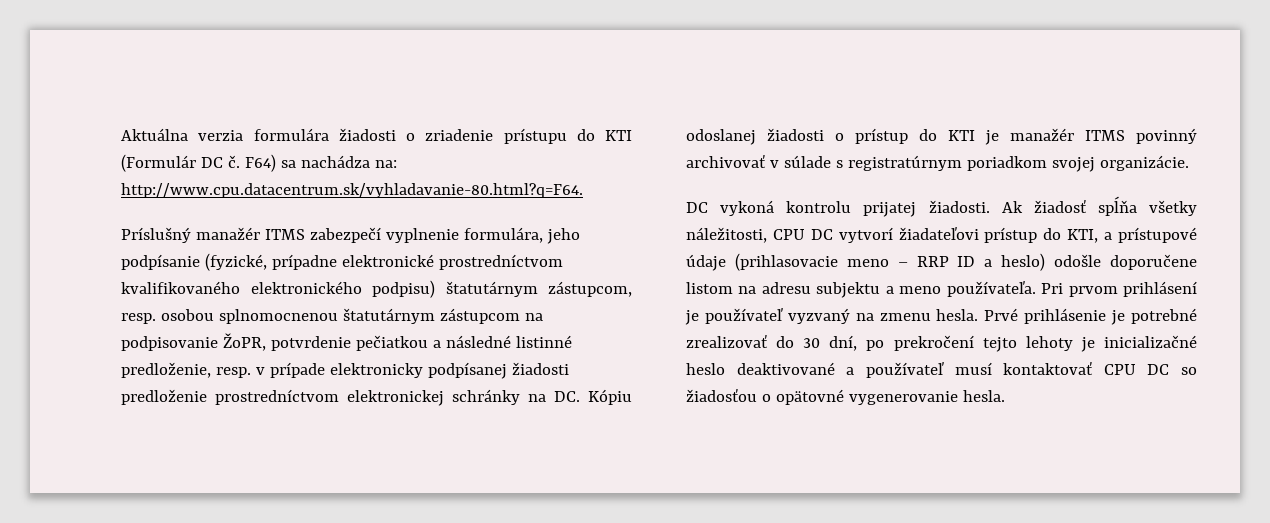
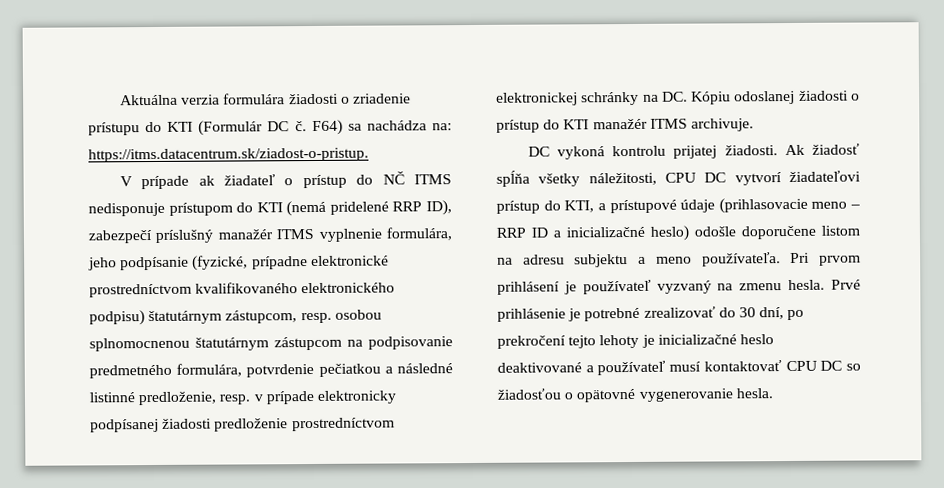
- F64) sa nachádza na: http://www.cpu.datacentrum.sk/vyhladavanie-80.html?q=F64.
- Príslušný manažér ITMS zabezpečí vyplnenie formulára, jeho podpísanie (fyzické, prípadne elektronické prostredníctvom kvalifikovaného elektronického podpisu) štatutárnym zástupcom, resp. osobou splnomocnenou štatutárnym zástupcom na podpisovanie ŽoPR, potvrdenie pečiatkou a následné listinné predloženie, resp. v prípade elektronicky podpísanej žiadosti predloženie prostredníctvom elektronickej schránky na DC. Kópiu odoslanej žiadosti o prístup do KTI je manažér ITMS povinný archivovať v súlade s registratúrnym poriadkom svojej organizácie.
+ F64) sa nachádza na: https://itms.datacentrum.sk/ziadost-o-pristup.
+ V prípade ak žiadateľ o prístup do NČ ITMS nedisponuje prístupom do KTI (nemá pridelené RRP ID), zabezpečí príslušný manažér ITMS vyplnenie formulára, jeho podpísanie (fyzické, prípadne elektronické prostredníctvom kvalifikovaného elektronického podpisu) štatutárnym zástupcom, resp. osobou splnomocnenou štatutárnym zástupcom na podpisovanie predmetného formulára, potvrdenie pečiatkou a následné listinné predloženie, resp. v prípade elektronicky podpísanej žiadosti predloženie prostredníctvom elektronickej schránky na DC. Kópiu odoslanej žiadosti o prístup do KTI manažér ITMS archivuje.
- Ak žiadosť spĺňa všetky náležitosti, CPU DC vytvorí žiadateľovi prístup do KTI, a prístupové údaje (prihlasovacie meno – RRP ID a heslo) odošle doporučene listom na adresu subjektu a meno používateľa.
+ Ak žiadosť spĺňa všetky náležitosti, CPU DC vytvorí žiadateľovi prístup do KTI, a prístupové údaje (prihlasovacie meno – RRP ID a inicializačné heslo) odošle doporučene listom na adresu subjektu a meno používateľa.

